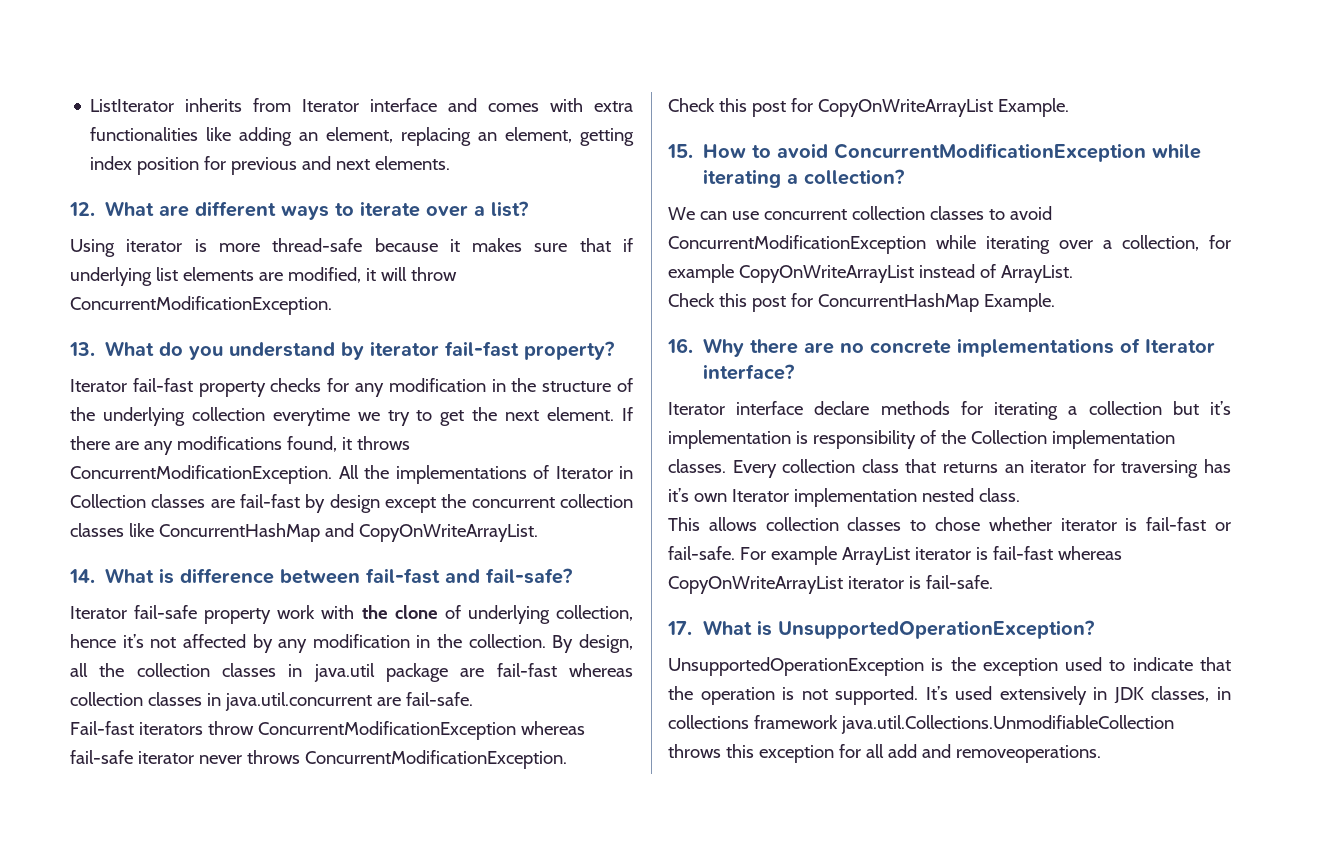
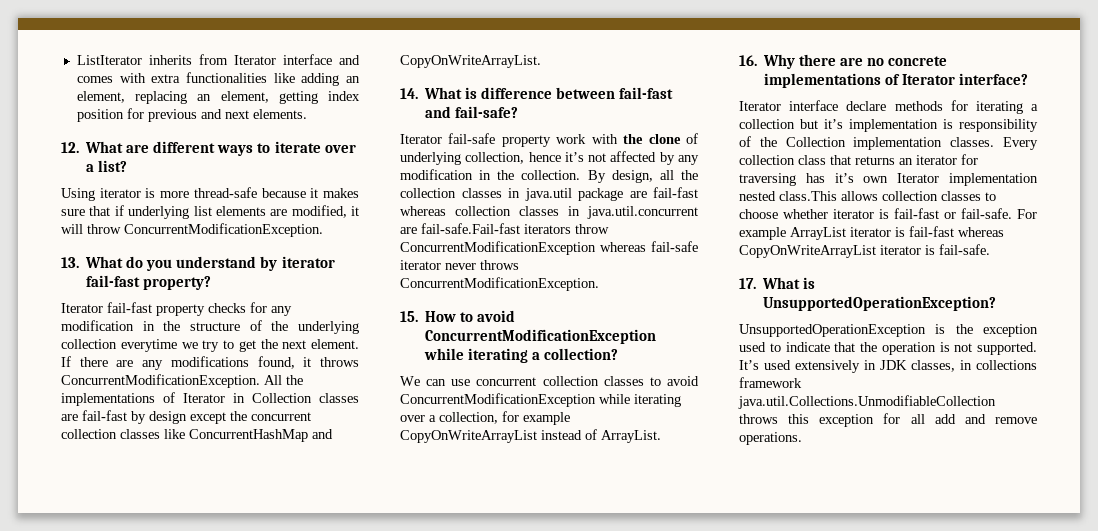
- By design, all the collection classes in java.util package are fail-fast whereas collection classes in java.util.concurrent are fail-safe.
- Fail-fast iterators throw ConcurrentModificationException whereas fail-safe iterator never throws ConcurrentModificationException.
+ By design, all the collection classes in java.util package are fail-fast whereas collection classes in java.util.concurrent are fail-safe.Fail-fast iterators throw ConcurrentModificationException whereas fail-safe iterator never throws ConcurrentModificationException.
- Check this post for CopyOnWriteArrayList Example.
- Check this post for ConcurrentHashMap Example.
- Every collection class that returns an iterator for traversing has it’s own Iterator implementation nested class.
- This allows collection classes to chose whether iterator is fail-fast or fail-safe.
+ Every collection class that returns an iterator for traversing has it’s own Iterator implementation nested class.This allows collection classes to choose whether iterator is fail-fast or fail-safe.
- It’s used extensively in JDK classes, in collections framework java.util.Collections.UnmodifiableCollection throws this exception for all add and removeoperations.
+ It’s used extensively in JDK classes, in collections framework java.util.Collections.UnmodifiableCollection throws this exception for all add and remove operations.

